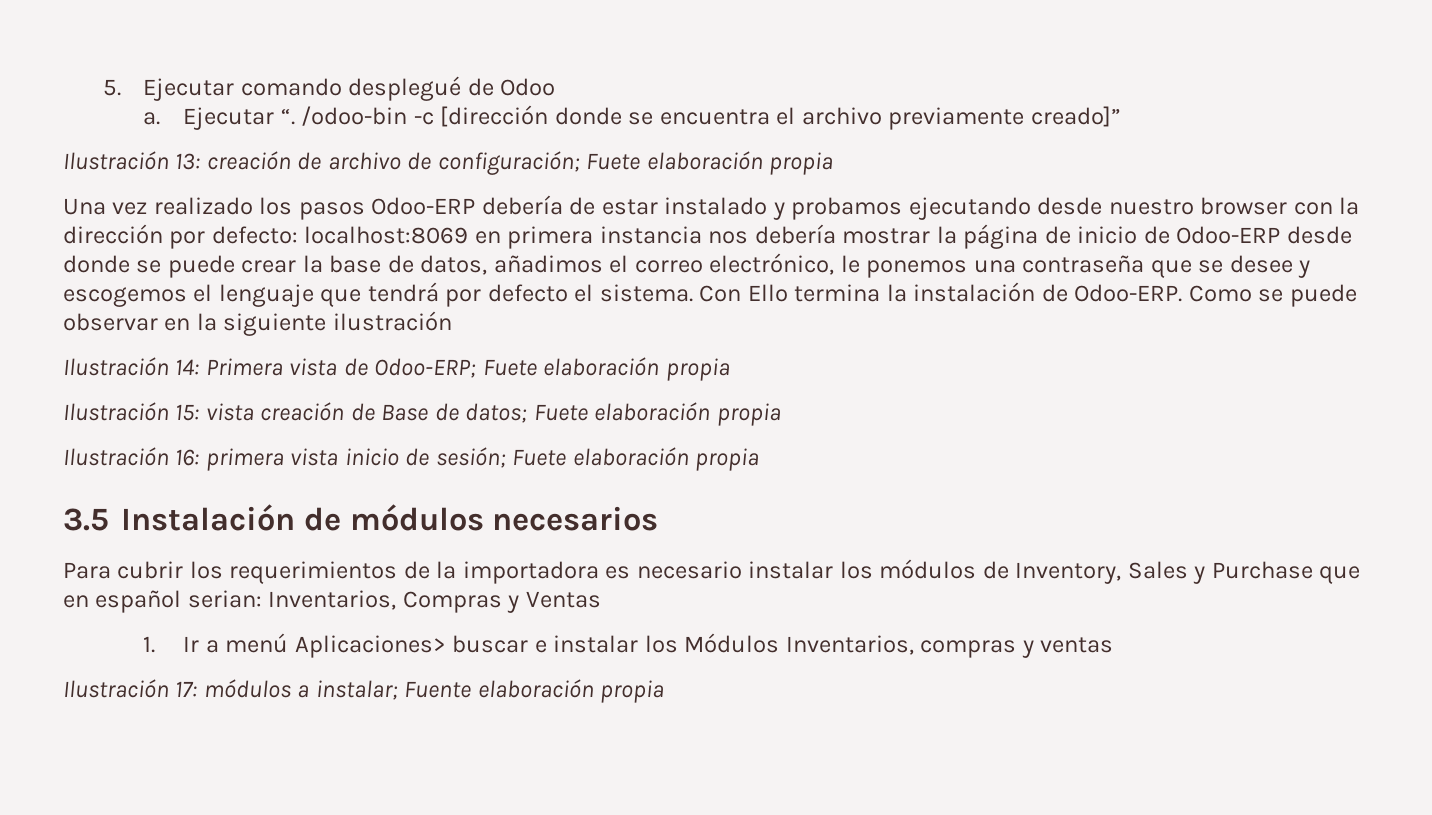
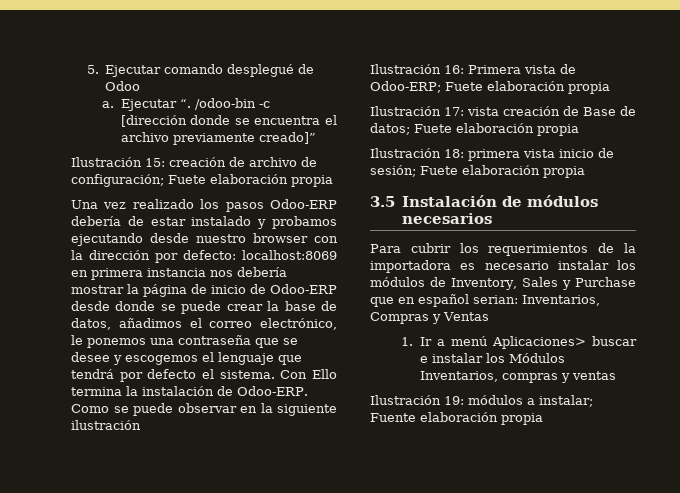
- Ilustración 13: creación de archivo de configuración; Fuete elaboración propia
+ Ilustración 15: creación de archivo de configuración; Fuete elaboración propia
- Ilustración 14: Primera vista de Odoo-ERP; Fuete elaboración propia
+ Ilustración 16: Primera vista de Odoo-ERP; Fuete elaboración propia
- Ilustración 15: vista creación de Base de datos; Fuete elaboración propia
+ Ilustración 17: vista creación de Base de datos; Fuete elaboración propia
- Ilustración 16: primera vista inicio de sesión; Fuete elaboración propia
+ Ilustración 18: primera vista inicio de sesión; Fuete elaboración propia
- Ilustración 17: módulos a instalar; Fuente elaboración propia
+ Ilustración 19: módulos a instalar; Fuente elaboración propia

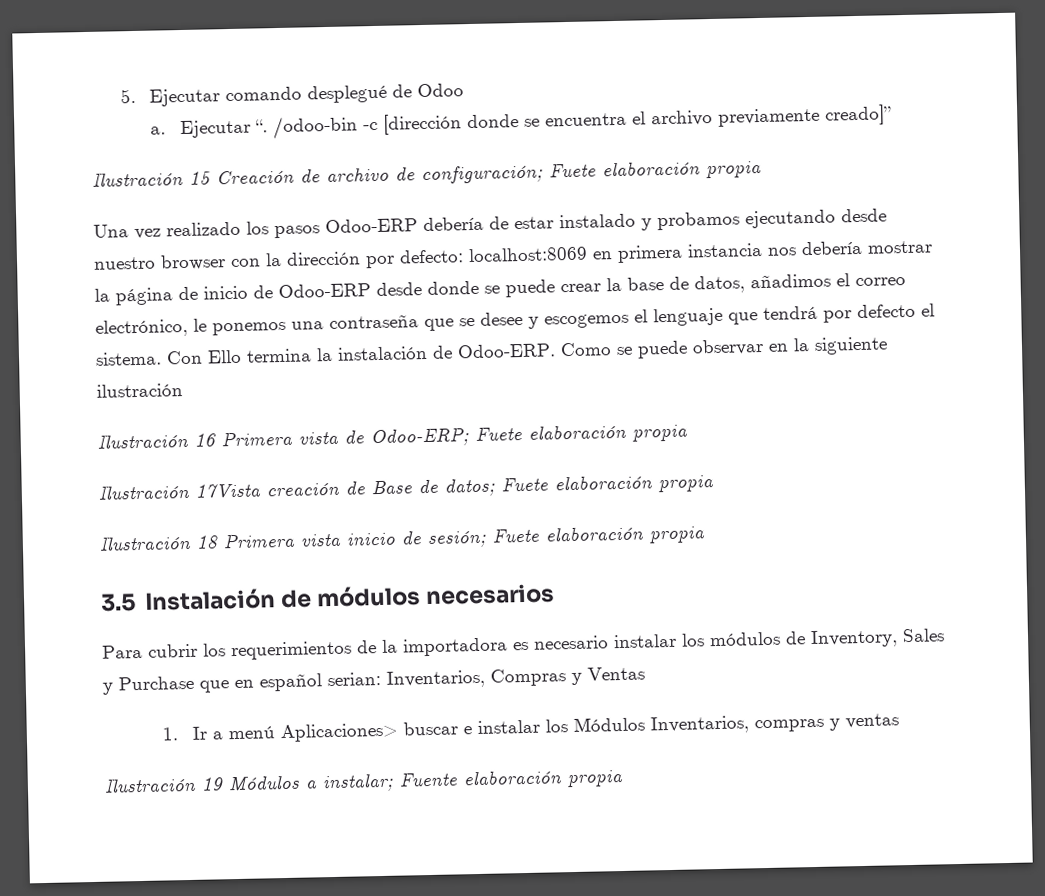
- Ilustración 15: creación de archivo de configuración; Fuete elaboración propia
+ Ilustración 15 Creación de archivo de configuración; Fuete elaboración propia
- Ilustración 16: Primera vista de Odoo-ERP; Fuete elaboración propia
+ Ilustración 16 Primera vista de Odoo-ERP; Fuete elaboración propia
- Ilustración 17: vista creación de Base de datos; Fuete elaboración propia
+ Ilustración 17Vista creación de Base de datos; Fuete elaboración propia
- Ilustración 18: primera vista inicio de sesión; Fuete elaboración propia
+ Ilustración 18 Primera vista inicio de sesión; Fuete elaboración propia
- Ilustración 19: módulos a instalar; Fuente elaboración propia
+ Ilustración 19 Módulos a instalar; Fuente elaboración propia

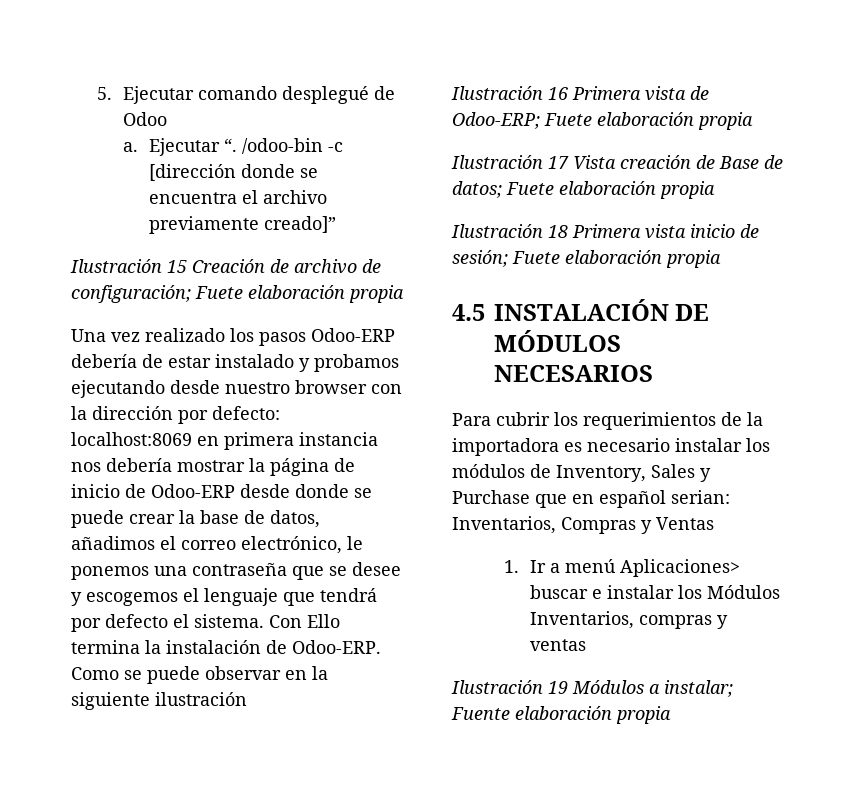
- Ilustración 17Vista creación de Base de datos; Fuete elaboración propia
+ Ilustración 17 Vista creación de Base de datos; Fuete elaboración propia
- 3.5 Instalación de módulos necesarios
+ 4.5 INSTALACIÓN DE MÓDULOS NECESARIOS

